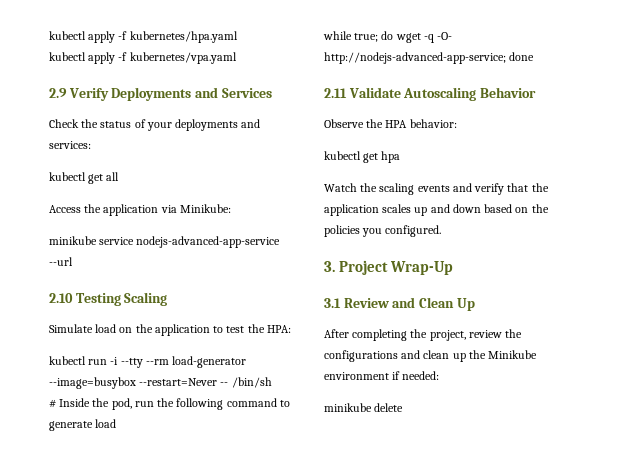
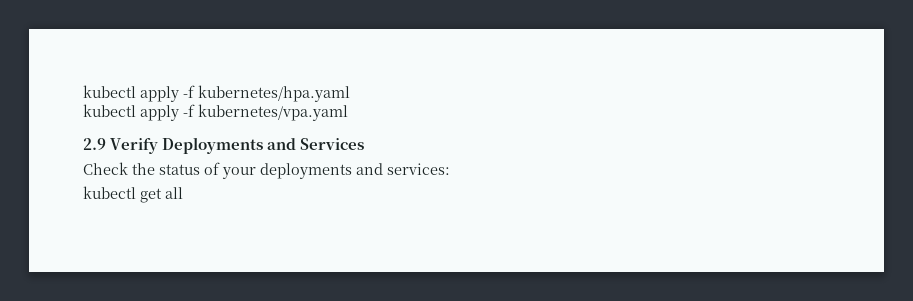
- Access the application via Minikube:
- minikube service nodejs-advanced-app-service --url
- 2.10 Testing Scaling
- Simulate load on the application to test the HPA:
- kubectl run -i --tty --rm load-generator --image=busybox --restart=Never -- /bin/sh
- # Inside the pod, run the following command to generate load
- while true; do wget -q -O- http://nodejs-advanced-app-service; done
- 2.11 Validate Autoscaling Behavior
- Observe the HPA behavior:
- kubectl get hpa
- Watch the scaling events and verify that the application scales up and down based on the policies you configured.
- 3. Project Wrap-Up
- 3.1 Review and Clean Up
- After completing the project, review the configurations and clean up the Minikube environment if needed:
- minikube delete

